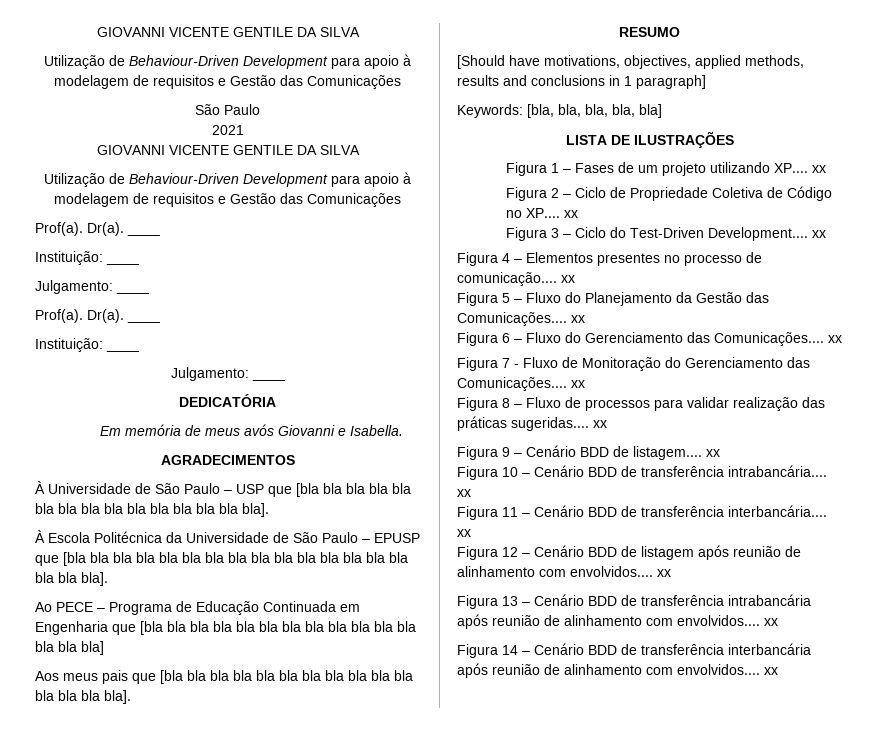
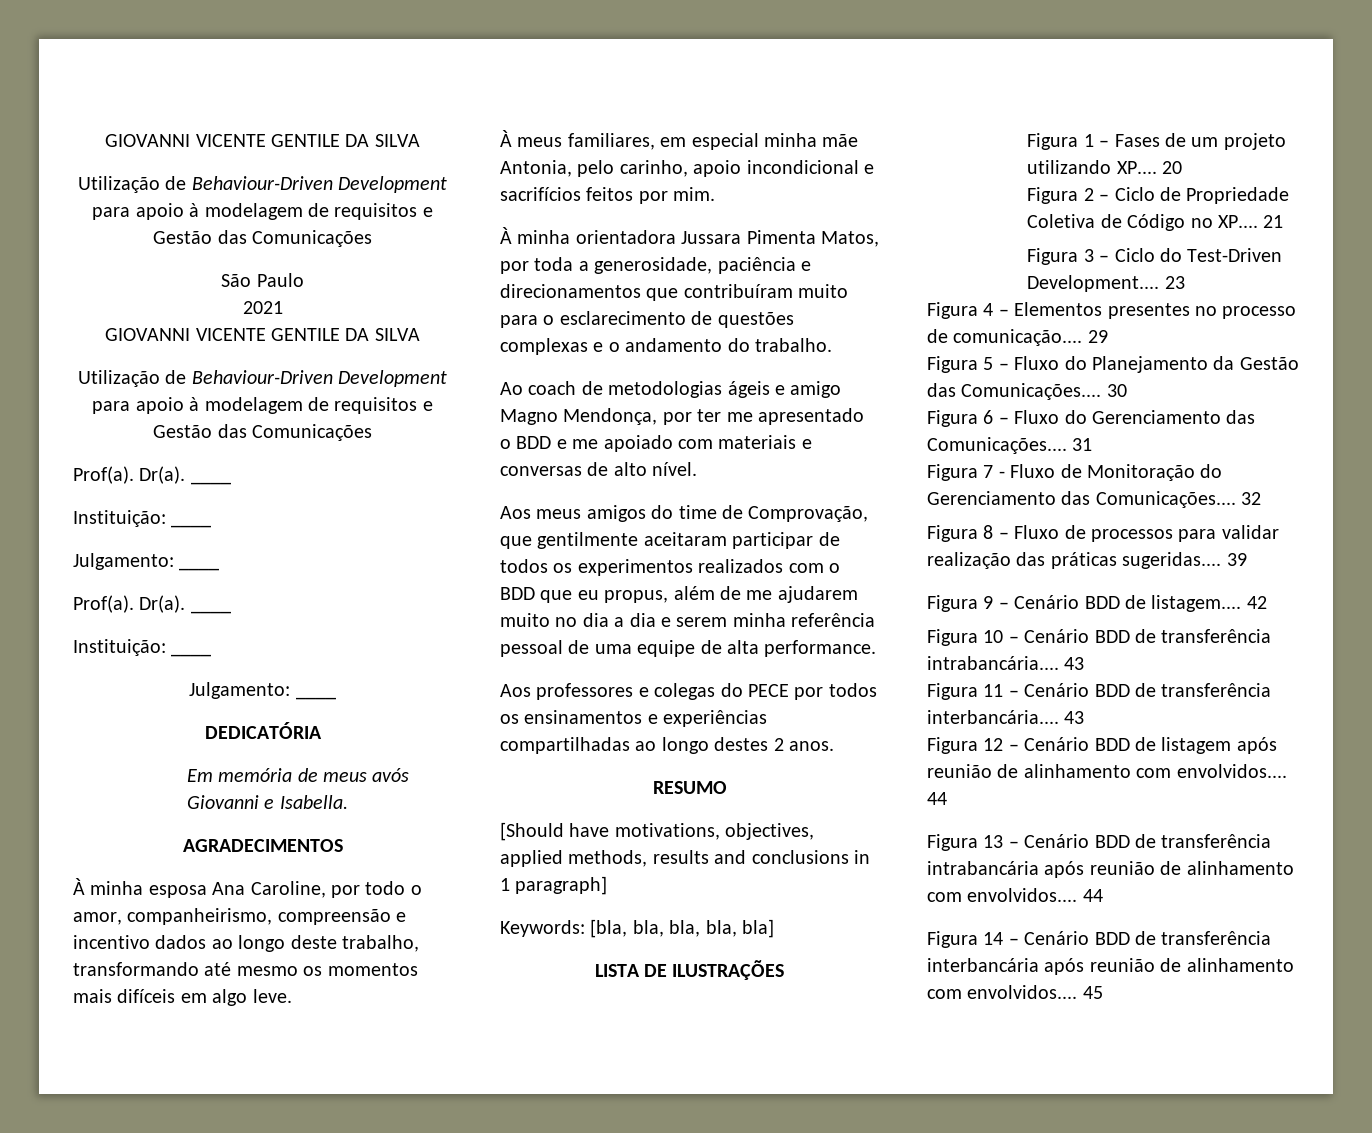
- À Universidade de São Paulo – USP que [bla bla bla bla bla bla bla bla bla bla bla bla bla bla bla].
- À Escola Politécnica da Universidade de São Paulo – EPUSP que [bla bla bla bla bla bla bla bla bla bla bla bla bla bla bla bla bla bla].
- Ao PECE – Programa de Educação Continuada em Engenharia que [bla bla bla bla bla bla bla bla bla bla bla bla bla bla bla]
- Aos meus pais que [bla bla bla bla bla bla bla bla bla bla bla bla bla bla bla].
+ À minha esposa Ana Caroline, por todo o amor, companheirismo, compreensão e incentivo dados ao longo deste trabalho, transformando até mesmo os momentos mais difíceis em algo leve.
+ À meus familiares, em especial minha mãe Antonia, pelo carinho, apoio incondicional e sacrifícios feitos por mim.
+ À minha orientadora Jussara Pimenta Matos, por toda a generosidade, paciência e direcionamentos que contribuíram muito para o esclarecimento de questões complexas e o andamento do trabalho.
+ Ao coach de metodologias ágeis e amigo Magno Mendonça, por ter me apresentado o BDD e me apoiado com materiais e conversas de alto nível.
+ Aos meus amigos do time de Comprovação, que gentilmente aceitaram participar de todos os experimentos realizados com o BDD que eu propus, além de me ajudarem muito no dia a dia e serem minha referência pessoal de uma equipe de alta performance.
+ Aos professores e colegas do PECE por todos os ensinamentos e experiências compartilhadas ao longo destes 2 anos.
- Figura 1 – Fases de um projeto utilizando XP.... xx
+ Figura 1 – Fases de um projeto utilizando XP.... 20
- Figura 2 – Ciclo de Propriedade Coletiva de Código no XP.... xx
+ Figura 2 – Ciclo de Propriedade Coletiva de Código no XP.... 21
- Figura 3 – Ciclo do Test-Driven Development.... xx
+ Figura 3 – Ciclo do Test-Driven Development.... 23
- Figura 4 – Elementos presentes no processo de comunicação.... xx
+ Figura 4 – Elementos presentes no processo de comunicação.... 29
- Figura 5 – Fluxo do Planejamento da Gestão das Comunicações.... xx
+ Figura 5 – Fluxo do Planejamento da Gestão das Comunicações.... 30
- Figura 6 – Fluxo do Gerenciamento das Comunicações.... xx
+ Figura 6 – Fluxo do Gerenciamento das Comunicações.... 31
- Figura 7 - Fluxo de Monitoração do Gerenciamento das Comunicações.... xx
+ Figura 7 - Fluxo de Monitoração do Gerenciamento das Comunicações.... 32
- Figura 8 – Fluxo de processos para validar realização das práticas sugeridas.... xx
+ Figura 8 – Fluxo de processos para validar realização das práticas sugeridas.... 39
- Figura 9 – Cenário BDD de listagem.... xx
+ Figura 9 – Cenário BDD de listagem.... 42
- Figura 10 – Cenário BDD de transferência intrabancária.... xx
+ Figura 10 – Cenário BDD de transferência intrabancária.... 43
- Figura 11 – Cenário BDD de transferência interbancária.... xx
+ Figura 11 – Cenário BDD de transferência interbancária.... 43
- Figura 12 – Cenário BDD de listagem após reunião de alinhamento com envolvidos.... xx
+ Figura 12 – Cenário BDD de listagem após reunião de alinhamento com envolvidos.... 44
- Figura 13 – Cenário BDD de transferência intrabancária após reunião de alinhamento com envolvidos.... xx
+ Figura 13 – Cenário BDD de transferência intrabancária após reunião de alinhamento com envolvidos.... 44
- Figura 14 – Cenário BDD de transferência interbancária após reunião de alinhamento com envolvidos.... xx
+ Figura 14 – Cenário BDD de transferência interbancária após reunião de alinhamento com envolvidos.... 45

